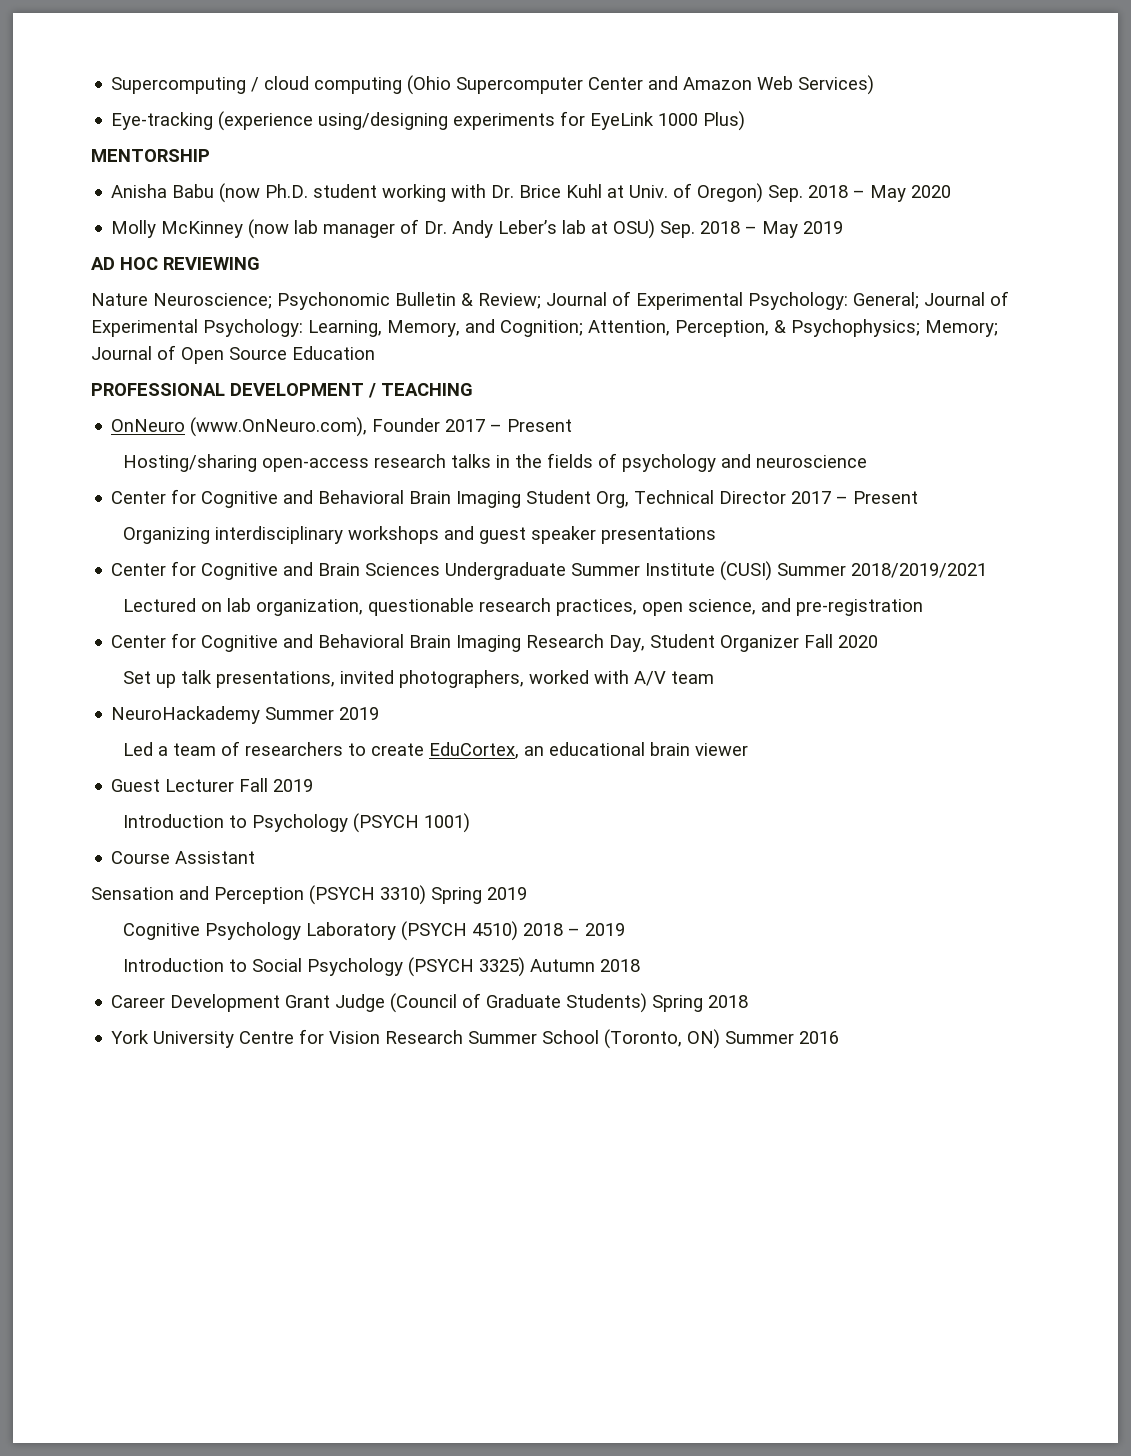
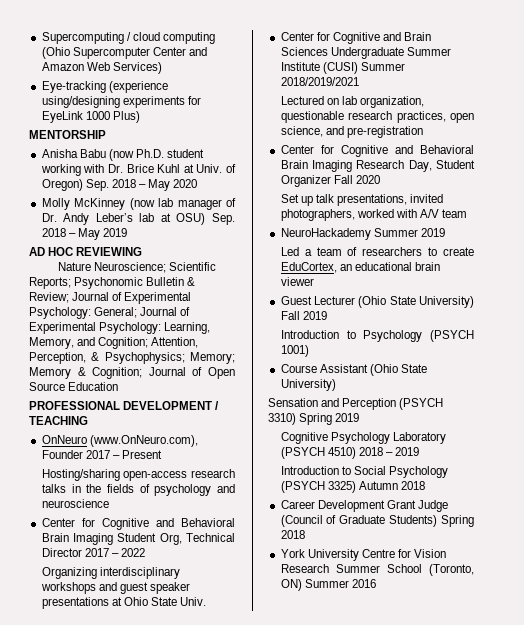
- Nature Neuroscience; Psychonomic Bulletin & Review; Journal of Experimental Psychology: General; Journal of Experimental Psychology: Learning, Memory, and Cognition; Attention, Perception, & Psychophysics; Memory; Journal of Open Source Education
+ Nature Neuroscience; Scientific Reports; Psychonomic Bulletin & Review; Journal of Experimental Psychology: General; Journal of Experimental Psychology: Learning, Memory, and Cognition; Attention, Perception, & Psychophysics; Memory; Memory & Cognition; Journal of Open Source Education
- Center for Cognitive and Behavioral Brain Imaging Student Org, Technical Director 2017 – Present
+ Center for Cognitive and Behavioral Brain Imaging Student Org, Technical Director 2017 – 2022
- Organizing interdisciplinary workshops and guest speaker presentations
+ Organizing interdisciplinary workshops and guest speaker presentations at Ohio State Univ.
- Guest Lecturer Fall 2019
+ Guest Lecturer (Ohio State University) Fall 2019
- Course Assistant
+ Course Assistant (Ohio State University)

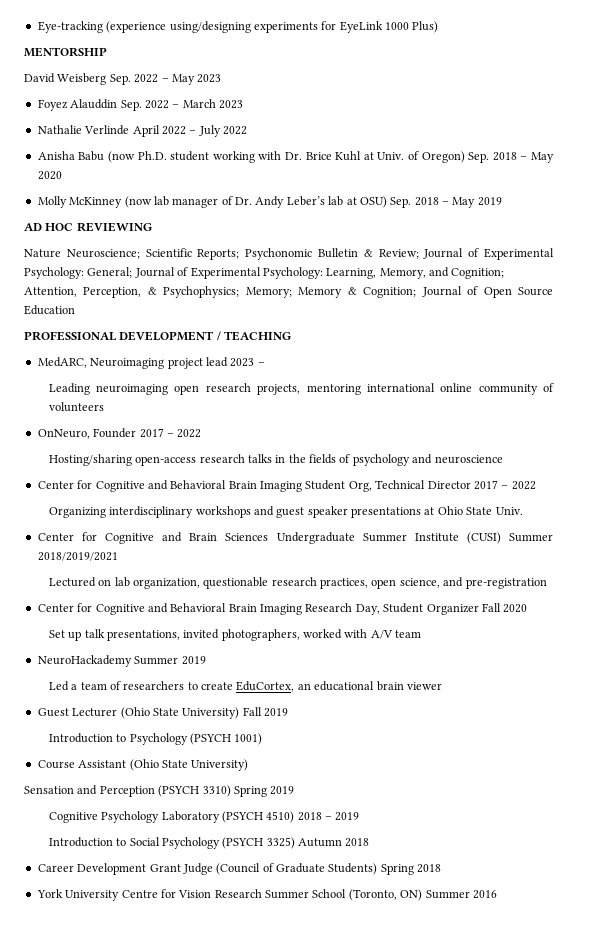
- Supercomputing / cloud computing (Ohio Supercomputer Center and Amazon Web Services)
+ David Weisberg Sep. 2022 – May 2023
+ Foyez Alauddin Sep. 2022 – March 2023
+ Nathalie Verlinde April 2022 – July 2022
- OnNeuro (www.OnNeuro.com), Founder 2017 – Present
+ MedARC, Neuroimaging project lead 2023 –
+ Leading neuroimaging open research projects, mentoring international online community of volunteers
+ OnNeuro, Founder 2017 – 2022

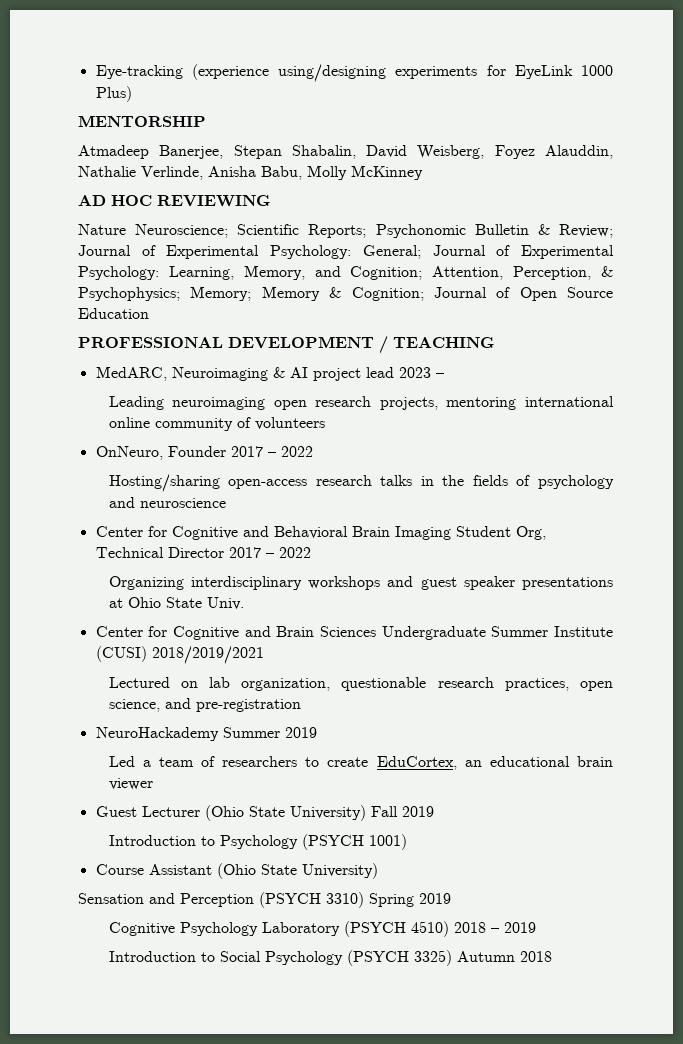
- David Weisberg Sep. 2022 – May 2023
- Foyez Alauddin Sep. 2022 – March 2023
- Nathalie Verlinde April 2022 – July 2022
- Anisha Babu (now Ph.D. student working with Dr. Brice Kuhl at Univ. of Oregon) Sep. 2018 – May 2020
- Molly McKinney (now lab manager of Dr. Andy Leber’s lab at OSU) Sep. 2018 – May 2019
+ Atmadeep Banerjee, Stepan Shabalin, David Weisberg, Foyez Alauddin, Nathalie Verlinde, Anisha Babu, Molly McKinney
- MedARC, Neuroimaging project lead 2023 –
+ MedARC, Neuroimaging & AI project lead 2023 –
- Center for Cognitive and Brain Sciences Undergraduate Summer Institute (CUSI) Summer 2018/2019/2021
+ Center for Cognitive and Brain Sciences Undergraduate Summer Institute (CUSI) 2018/2019/2021
- Center for Cognitive and Behavioral Brain Imaging Research Day, Student Organizer Fall 2020
- Set up talk presentations, invited photographers, worked with A/V team
- Career Development Grant Judge (Council of Graduate Students) Spring 2018
- York University Centre for Vision Research Summer School (Toronto, ON) Summer 2016

